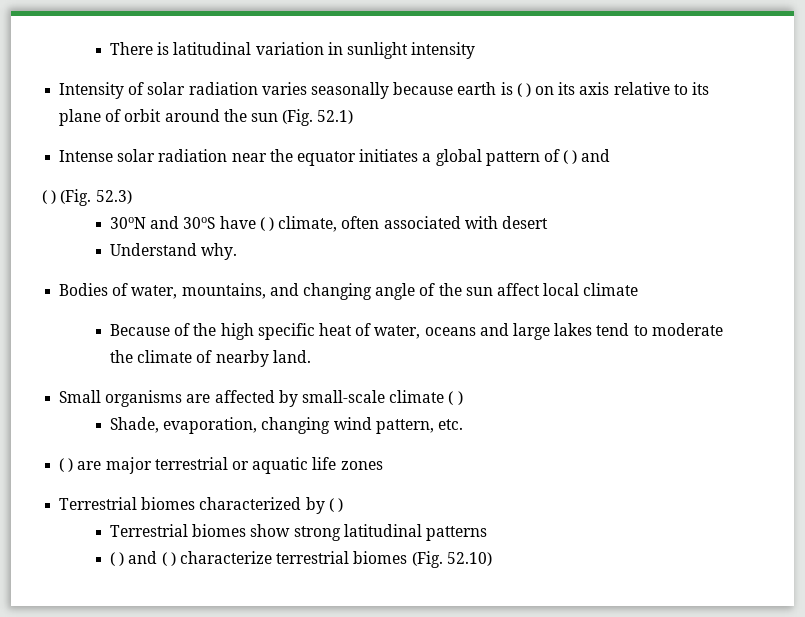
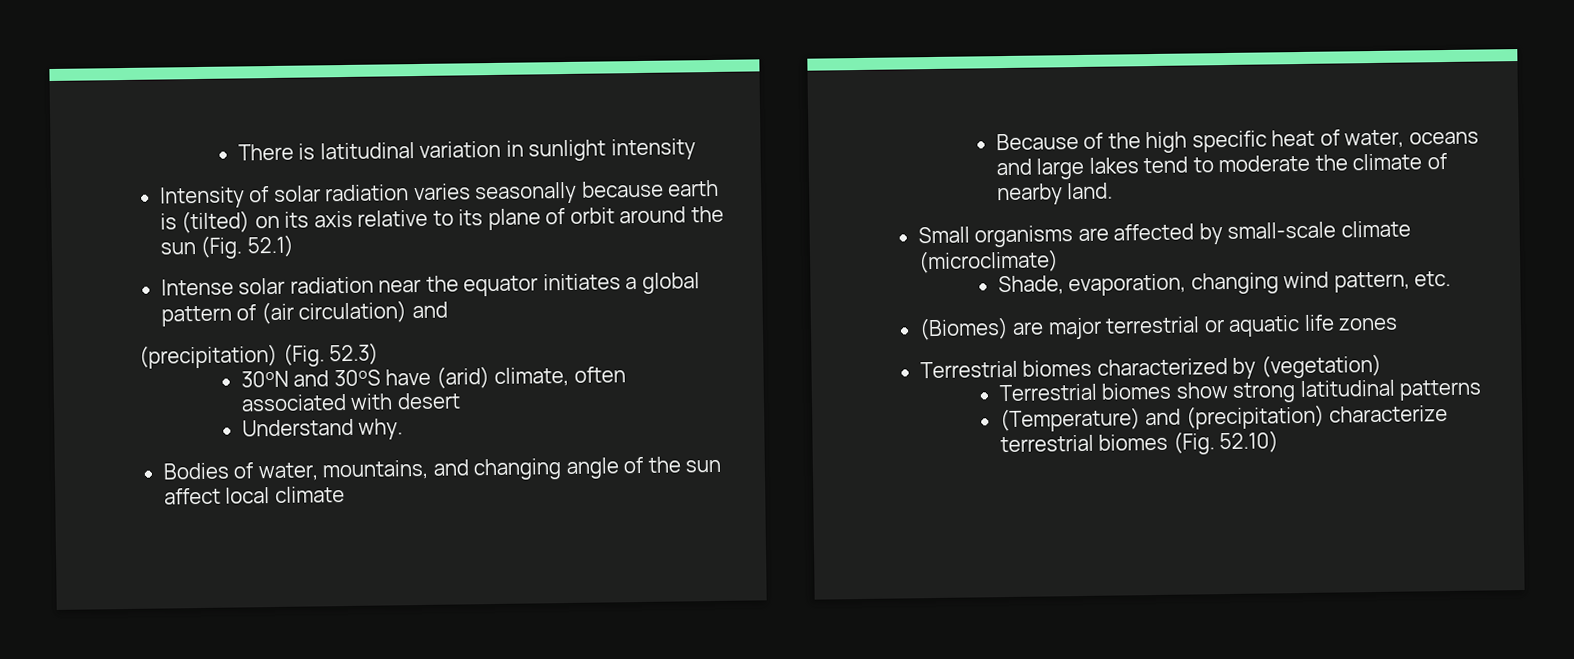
- Intensity of solar radiation varies seasonally because earth is ( ) on its axis relative to its plane of orbit around the sun (Fig. 52.1)
+ Intensity of solar radiation varies seasonally because earth is (tilted) on its axis relative to its plane of orbit around the sun (Fig. 52.1)
- Intense solar radiation near the equator initiates a global pattern of ( ) and
+ Intense solar radiation near the equator initiates a global pattern of (air circulation) and
- ( ) (Fig. 52.3)
+ (precipitation) (Fig. 52.3)
- 30oN and 30oS have ( ) climate, often associated with desert
+ 30oN and 30oS have (arid) climate, often associated with desert
- Small organisms are affected by small-scale climate ( )
+ Small organisms are affected by small-scale climate (microclimate)
- ( ) are major terrestrial or aquatic life zones
+ (Biomes) are major terrestrial or aquatic life zones
- Terrestrial biomes characterized by ( )
+ Terrestrial biomes characterized by (vegetation)
- ( ) and ( ) characterize terrestrial biomes (Fig. 52.10)
+ (Temperature) and (precipitation) characterize terrestrial biomes (Fig. 52.10)

